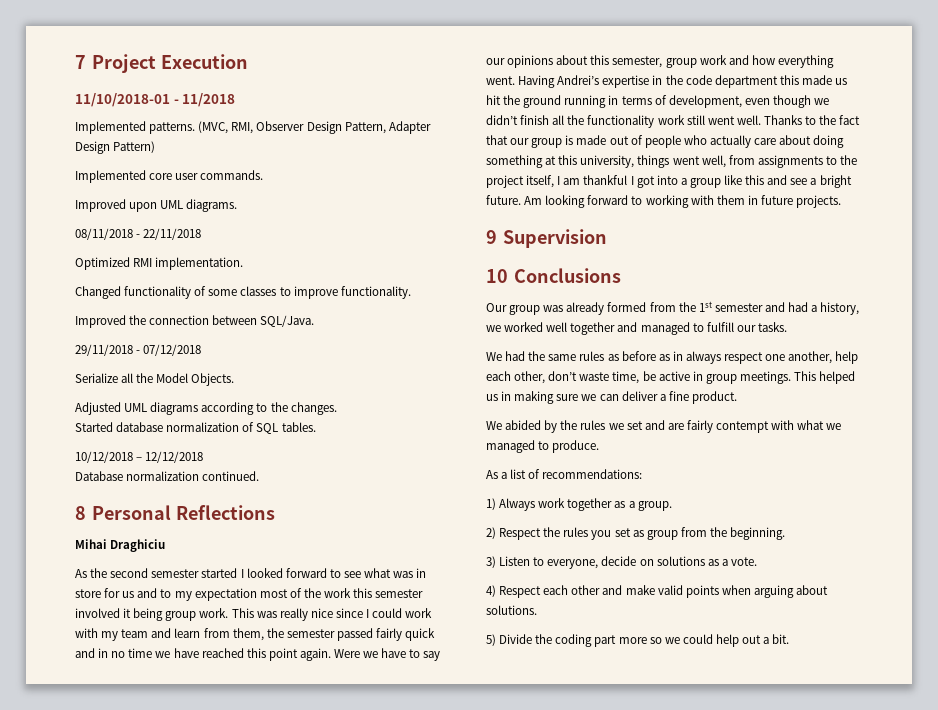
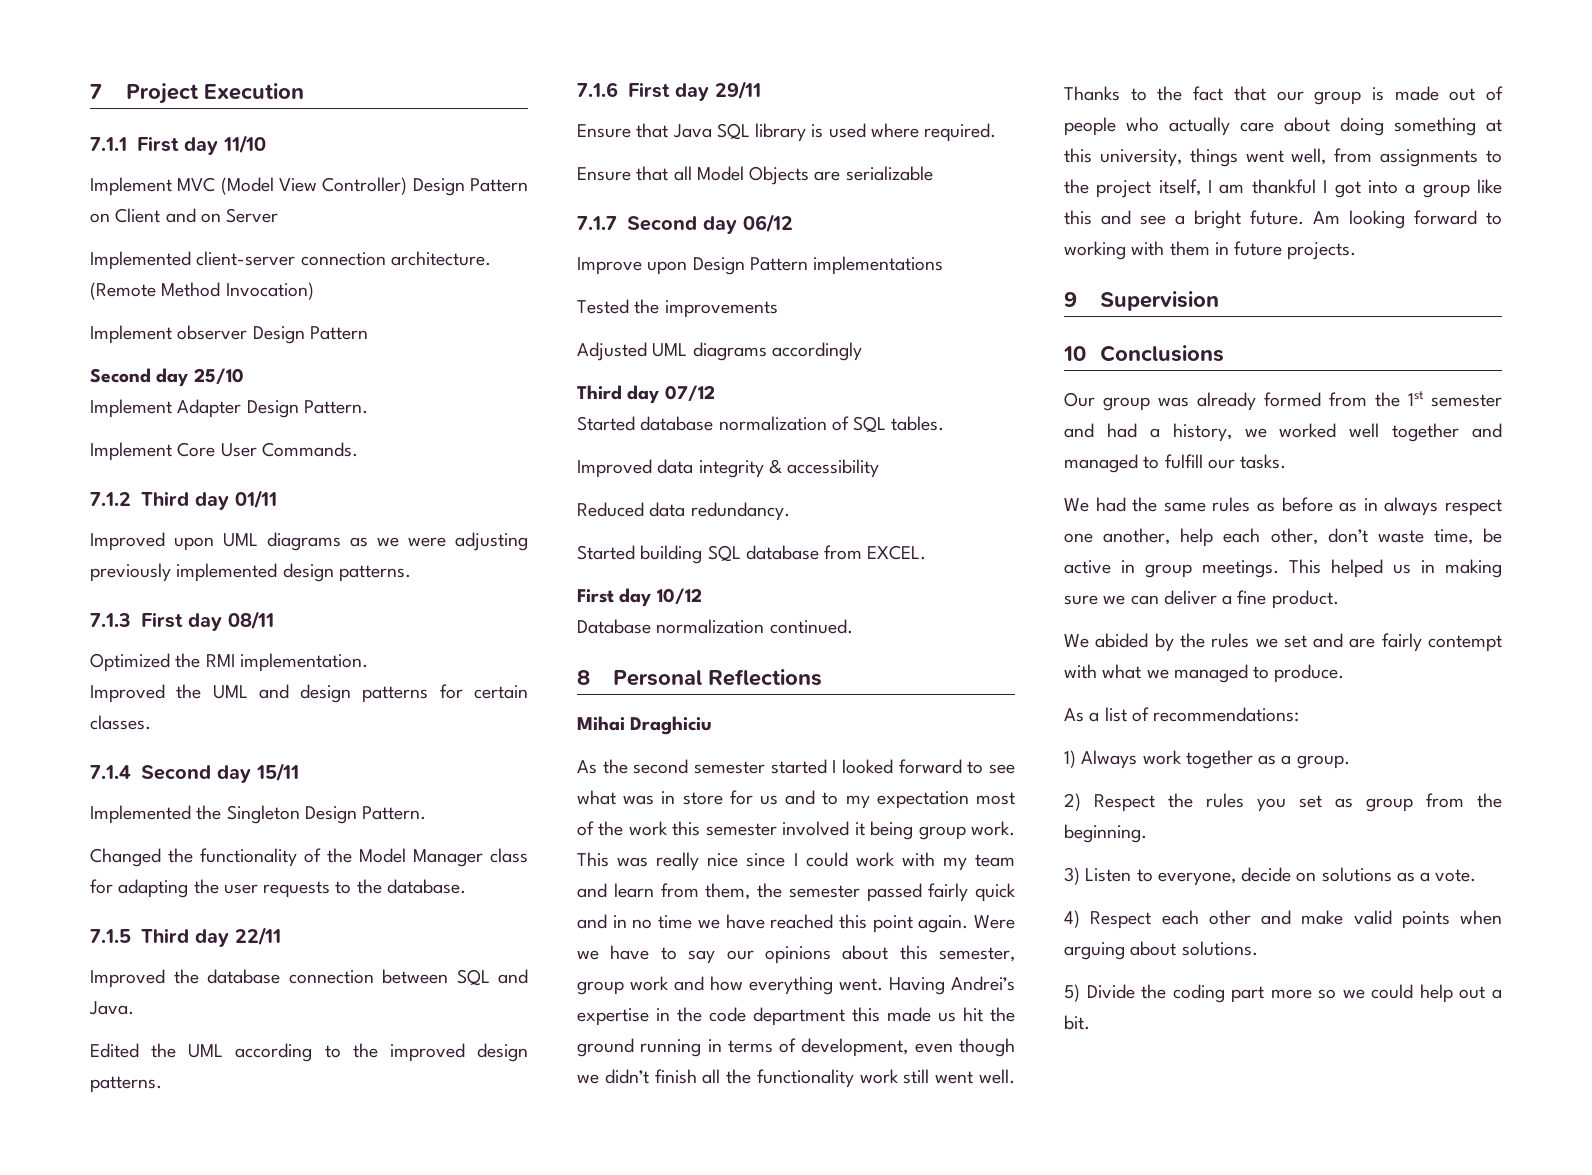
- 11/10/2018-01 - 11/2018
- Implemented patterns. (MVC, RMI, Observer Design Pattern, Adapter Design Pattern)
- Implemented core user commands.
- Improved upon UML diagrams.
- 08/11/2018 - 22/11/2018
+ 7.1.1 First day 11/10
+ Implement MVC (Model View Controller) Design Pattern on Client and on Server
+ Implemented client-server connection architecture. (Remote Method Invocation)
+ Implement observer Design Pattern
+ Second day 25/10
+ Implement Adapter Design Pattern.
+ Implement Core User Commands.
+ 7.1.2 Third day 01/11
+ Improved upon UML diagrams as we were adjusting previously implemented design patterns.
+ 7.1.3 First day 08/11
- Optimized RMI implementation.
+ Optimized the RMI implementation.
+ Improved the UML and design patterns for certain classes.
+ 7.1.4 Second day 15/11
+ Implemented the Singleton Design Pattern.
- Changed functionality of some classes to improve functionality.
- Improved the connection between SQL/Java.
- 29/11/2018 - 07/12/2018
- Serialize all the Model Objects.
+ Changed the functionality of the Model Manager class for adapting the user requests to the database.
+ 7.1.5 Third day 22/11
+ Improved the database connection between SQL and Java.
+ Edited the UML according to the improved design patterns.
+ 7.1.6 First day 29/11
+ Ensure that Java SQL library is used where required.
+ Ensure that all Model Objects are serializable
+ 7.1.7 Second day 06/12
+ Improve upon Design Pattern implementations
+ Tested the improvements
- Adjusted UML diagrams according to the changes.
+ Adjusted UML diagrams accordingly
+ Third day 07/12
- 10/12/2018 – 12/12/2018
+ Improved data integrity & accessibility
+ Reduced data redundancy.
+ Started building SQL database from EXCEL.
+ First day 10/12

